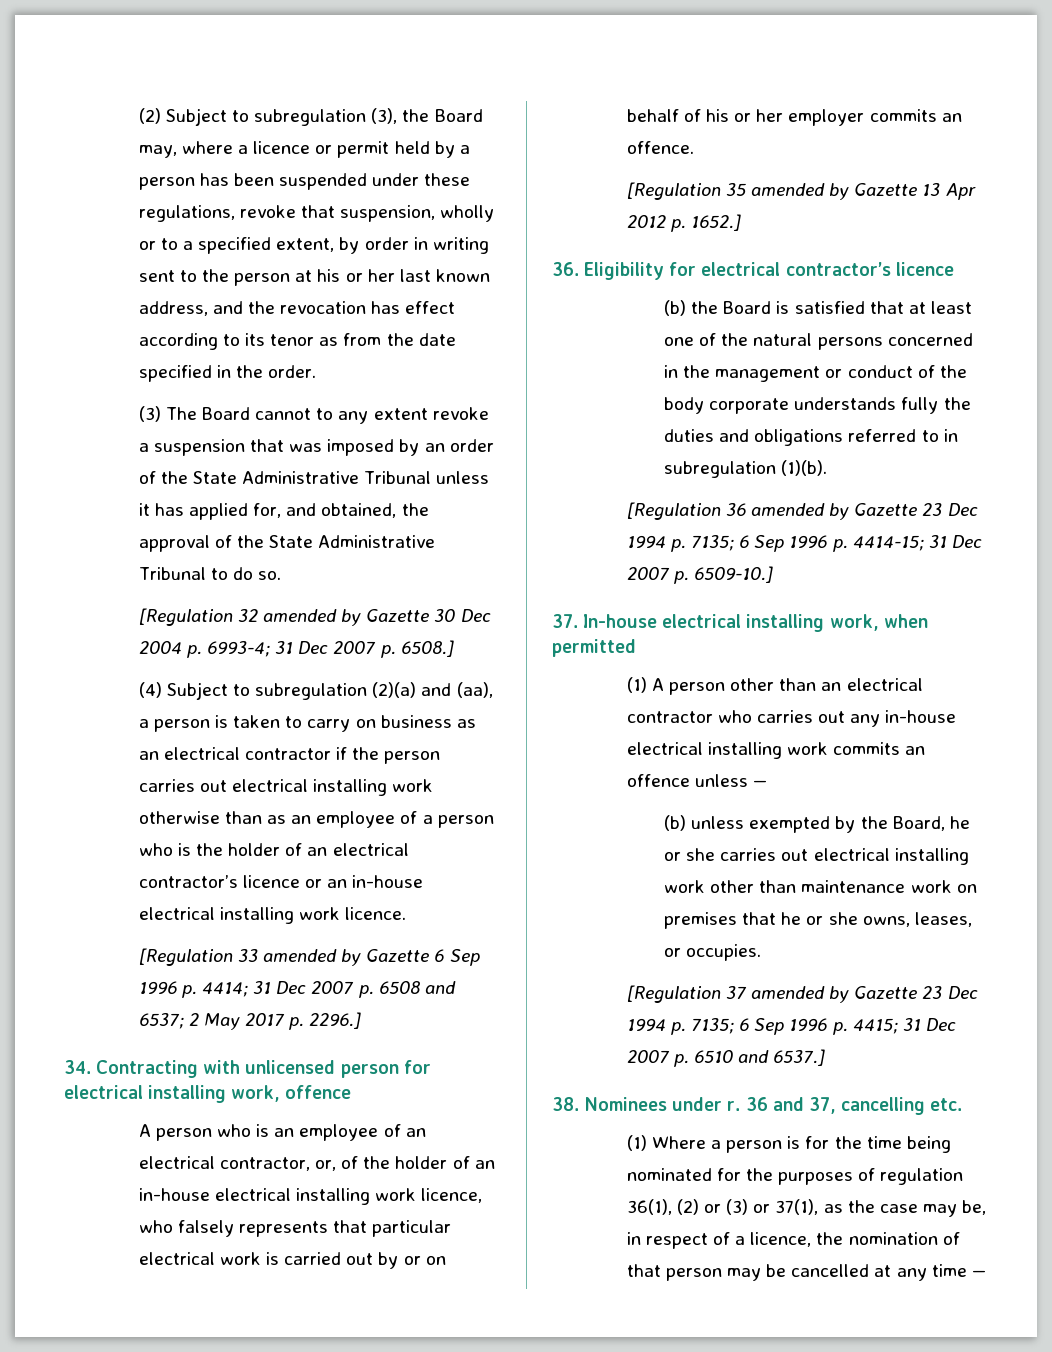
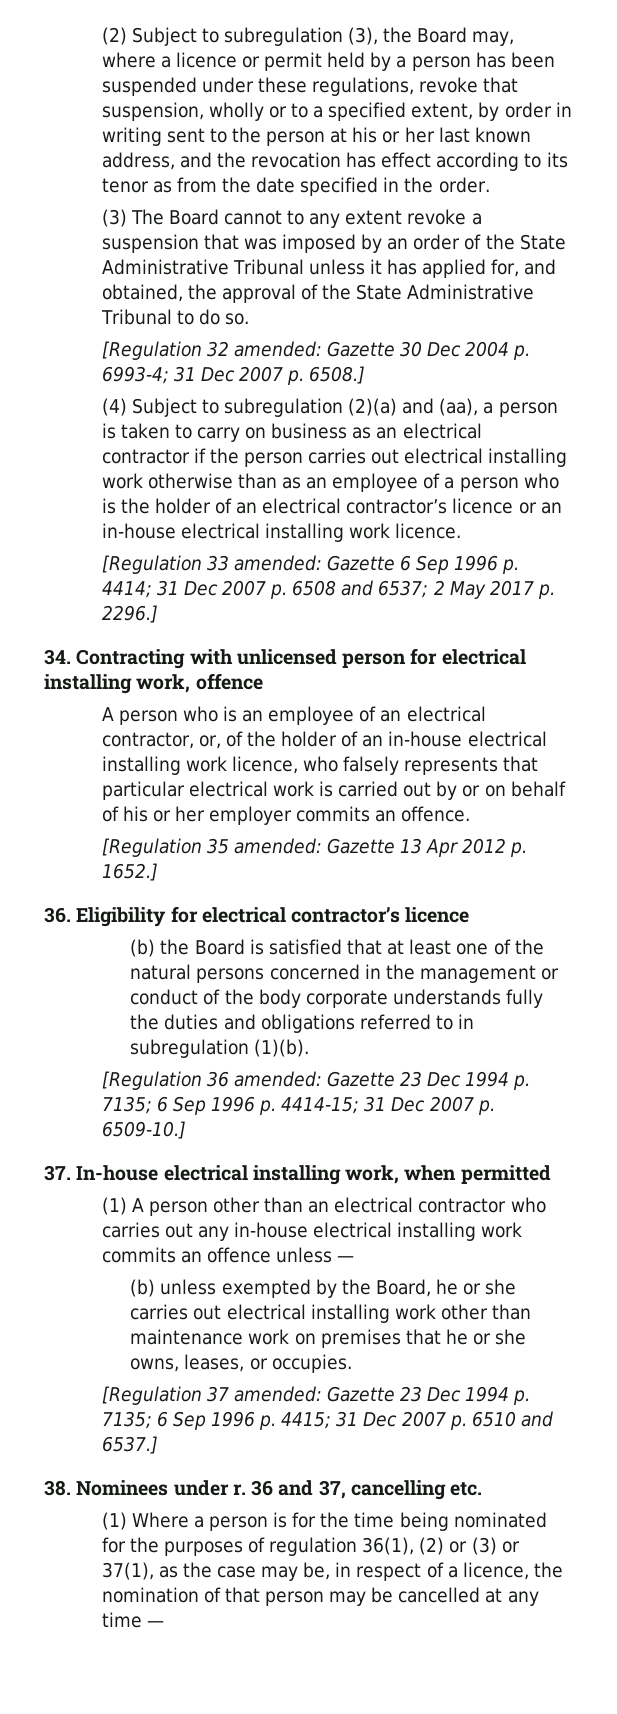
- [Regulation 32 amended by Gazette 30 Dec 2004 p. 6993-4; 31 Dec 2007 p. 6508.]
+ [Regulation 32 amended: Gazette 30 Dec 2004 p. 6993-4; 31 Dec 2007 p. 6508.]
- [Regulation 33 amended by Gazette 6 Sep 1996 p. 4414; 31 Dec 2007 p. 6508 and 6537; 2 May 2017 p. 2296.]
+ [Regulation 33 amended: Gazette 6 Sep 1996 p. 4414; 31 Dec 2007 p. 6508 and 6537; 2 May 2017 p. 2296.]
- [Regulation 35 amended by Gazette 13 Apr 2012 p. 1652.]
+ [Regulation 35 amended: Gazette 13 Apr 2012 p. 1652.]
- [Regulation 36 amended by Gazette 23 Dec 1994 p. 7135; 6 Sep 1996 p. 4414-15; 31 Dec 2007 p. 6509-10.]
+ [Regulation 36 amended: Gazette 23 Dec 1994 p. 7135; 6 Sep 1996 p. 4414-15; 31 Dec 2007 p. 6509-10.]
- [Regulation 37 amended by Gazette 23 Dec 1994 p. 7135; 6 Sep 1996 p. 4415; 31 Dec 2007 p. 6510 and 6537.]
+ [Regulation 37 amended: Gazette 23 Dec 1994 p. 7135; 6 Sep 1996 p. 4415; 31 Dec 2007 p. 6510 and 6537.]

